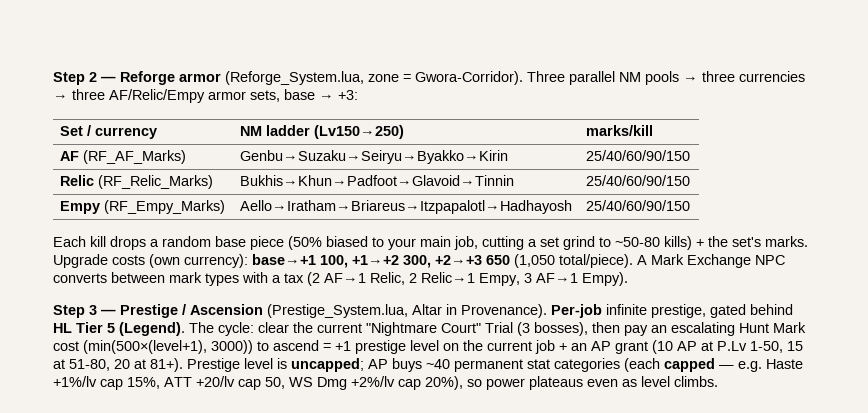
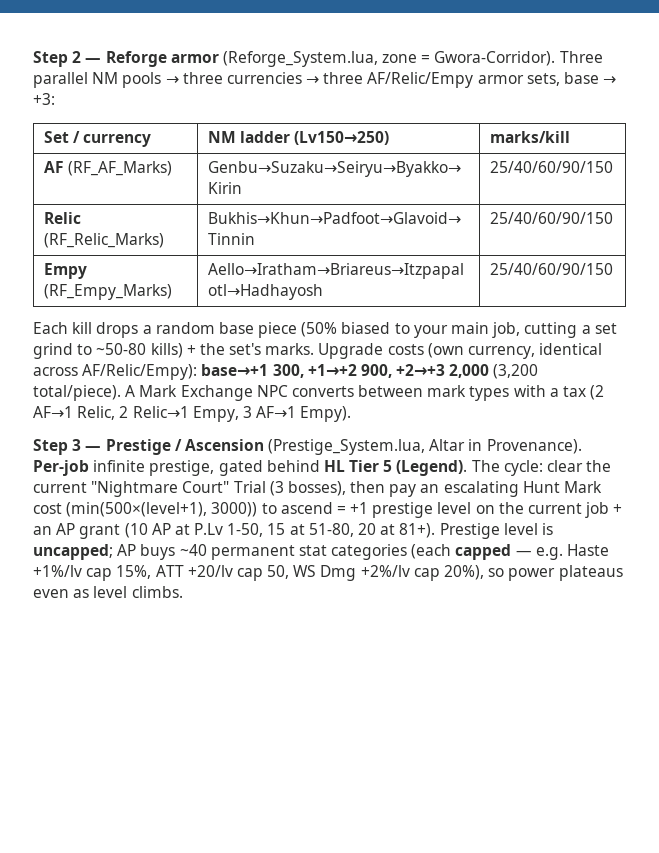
- Upgrade costs (own currency): base→+1 100, +1→+2 300, +2→+3 650 (1,050 total/piece).
+ Upgrade costs (own currency, identical across AF/Relic/Empy): base→+1 300, +1→+2 900, +2→+3 2,000 (3,200 total/piece).

